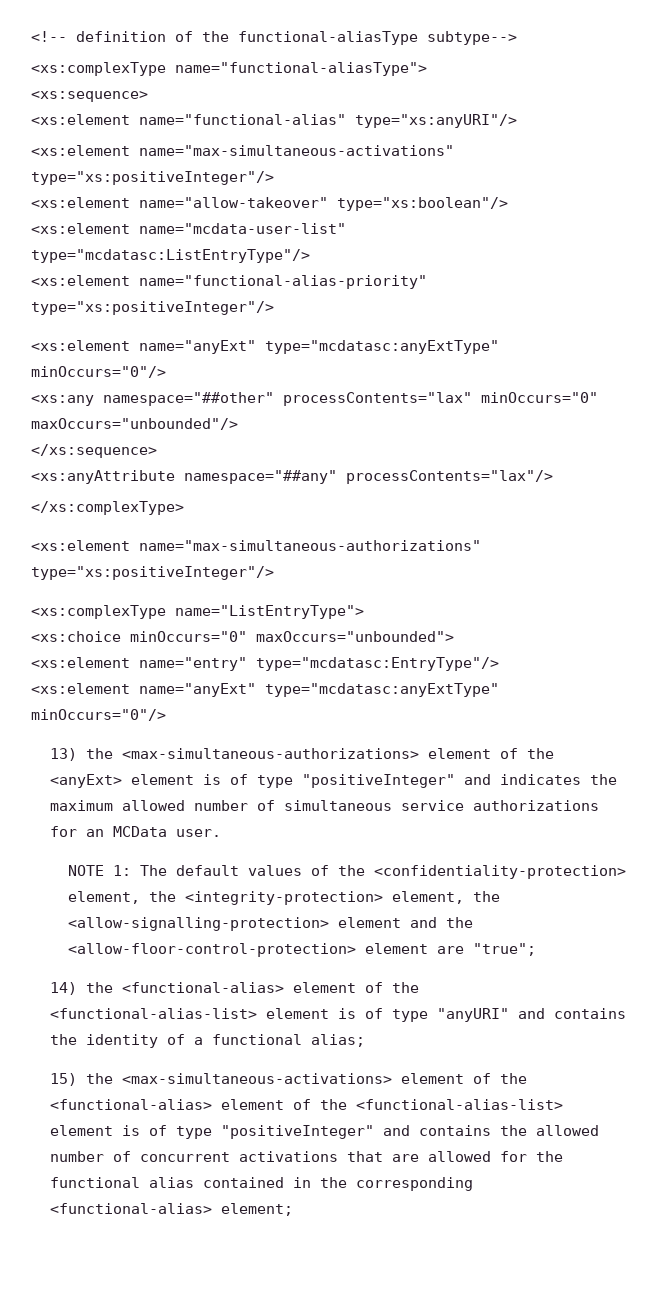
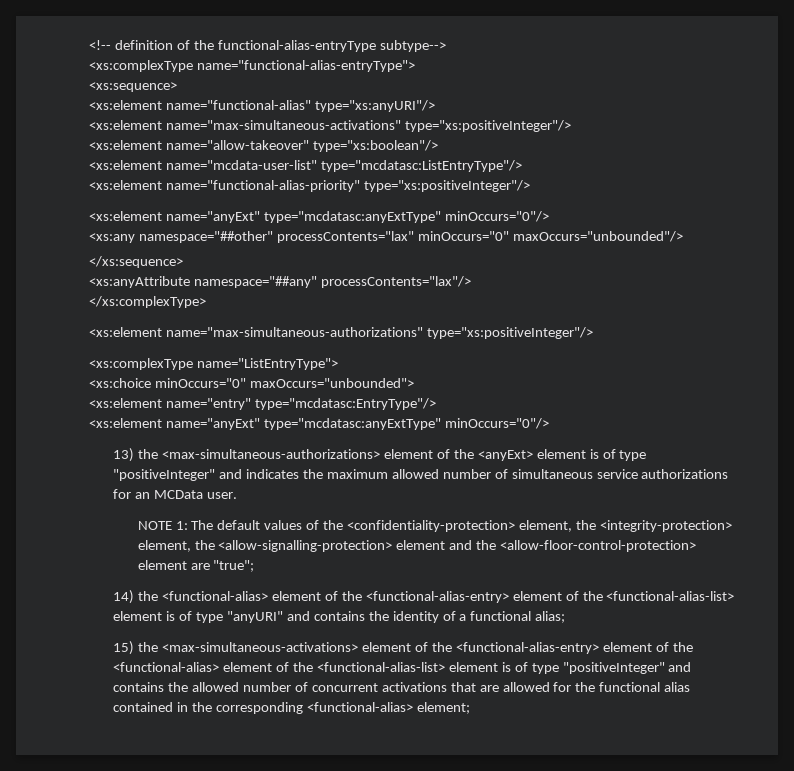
- <!-- definition of the functional-aliasType subtype-->
+ <!-- definition of the functional-alias-entryType subtype-->
- <xs:complexType name="functional-aliasType">
+ <xs:complexType name="functional-alias-entryType">
- 14) the <functional-alias> element of the <functional-alias-list> element is of type "anyURI" and contains the identity of a functional alias;
+ 14) the <functional-alias> element of the <functional-alias-entry> element of the <functional-alias-list> element is of type "anyURI" and contains the identity of a functional alias;
- 15) the <max-simultaneous-activations> element of the <functional-alias> element of the <functional-alias-list> element is of type "positiveInteger" and contains the allowed number of concurrent activations that are allowed for the functional alias contained in the corresponding <functional-alias> element;
+ 15) the <max-simultaneous-activations> element of the <functional-alias-entry> element of the <functional-alias> element of the <functional-alias-list> element is of type "positiveInteger" and contains the allowed number of concurrent activations that are allowed for the functional alias contained in the corresponding <functional-alias> element;

